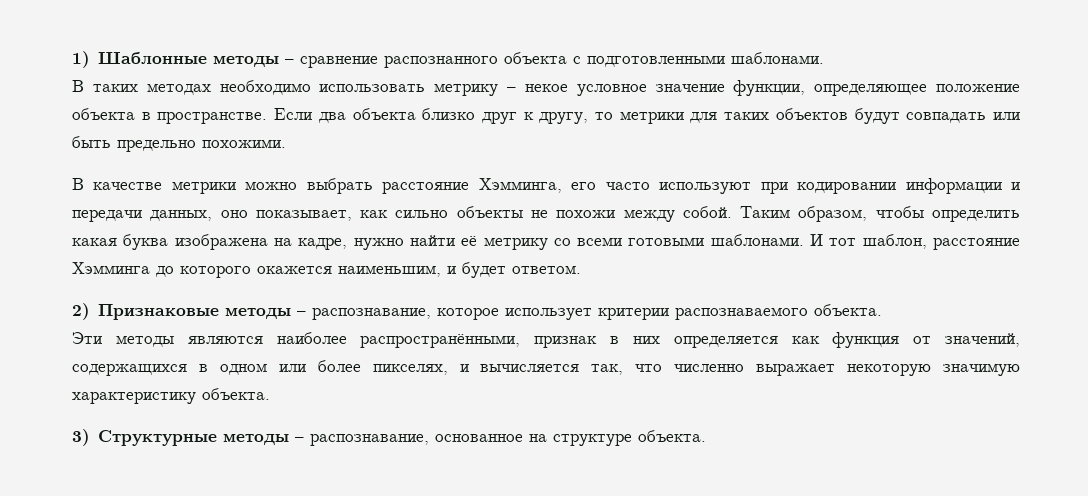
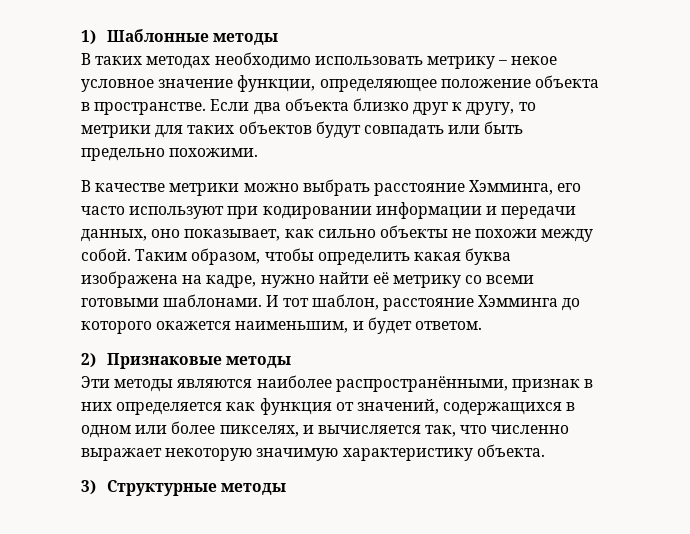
- 1) Шаблонные методы – сравнение распознанного объекта с подготовленными шаблонами.
+ 1) Шаблонные методы
- 2) Признаковые методы – распознавание, которое использует критерии распознаваемого объекта.
+ 2) Признаковые методы
- 3) Структурные методы – распознавание, основанное на структуре объекта.
+ 3) Структурные методы

